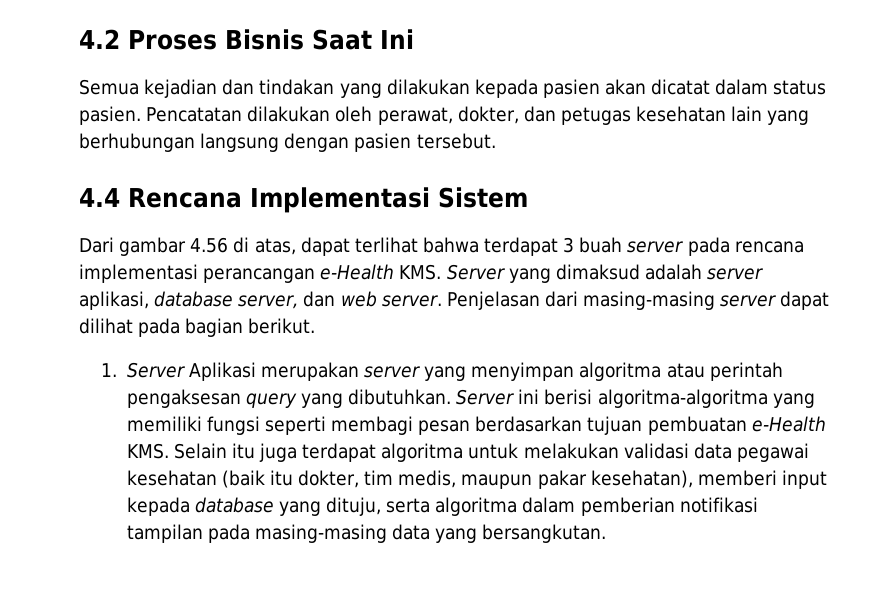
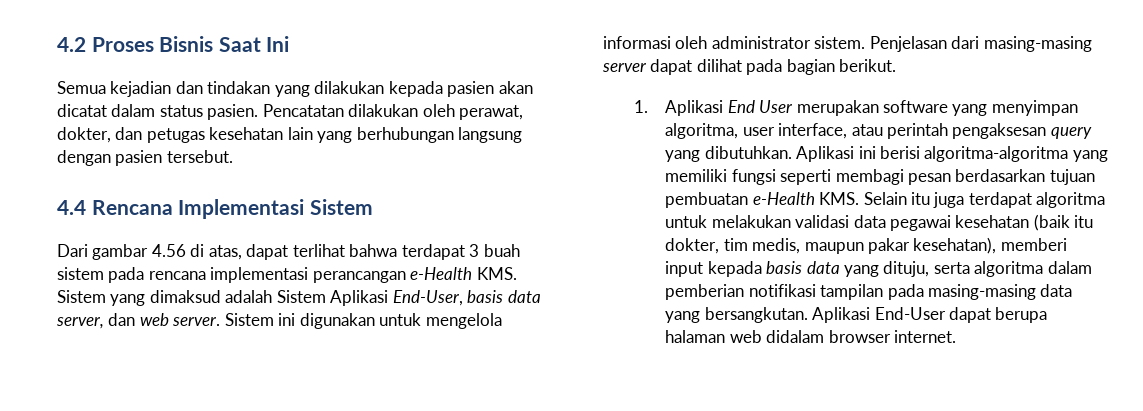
- Dari gambar 4.56 di atas, dapat terlihat bahwa terdapat 3 buah server pada rencana implementasi perancangan e-Health KMS. Server yang dimaksud adalah server aplikasi, database server, dan web server.
+ Dari gambar 4.56 di atas, dapat terlihat bahwa terdapat 3 buah sistem pada rencana implementasi perancangan e-Health KMS. Sistem yang dimaksud adalah Sistem Aplikasi End-User, basis data server, dan web server. Sistem ini digunakan untuk mengelola informasi oleh administrator sistem.
- 1. Server Aplikasi merupakan server yang menyimpan algoritma atau perintah pengaksesan query yang dibutuhkan.
+ 1. Aplikasi End User merupakan software yang menyimpan algoritma, user interface, atau perintah pengaksesan query yang dibutuhkan.
- Server ini berisi algoritma-algoritma yang memiliki fungsi seperti membagi pesan berdasarkan tujuan pembuatan e-Health KMS. Selain itu juga terdapat algoritma untuk melakukan validasi data pegawai kesehatan (baik itu dokter, tim medis, maupun pakar kesehatan), memberi input kepada database yang dituju, serta algoritma dalam pemberian notifikasi tampilan pada masing-masing data yang bersangkutan.
+ Aplikasi ini berisi algoritma-algoritma yang memiliki fungsi seperti membagi pesan berdasarkan tujuan pembuatan e-Health KMS. Selain itu juga terdapat algoritma untuk melakukan validasi data pegawai kesehatan (baik itu dokter, tim medis, maupun pakar kesehatan), memberi input kepada basis data yang dituju, serta algoritma dalam pemberian notifikasi tampilan pada masing-masing data yang bersangkutan.
+ Aplikasi End-User dapat berupa halaman web didalam browser internet.

